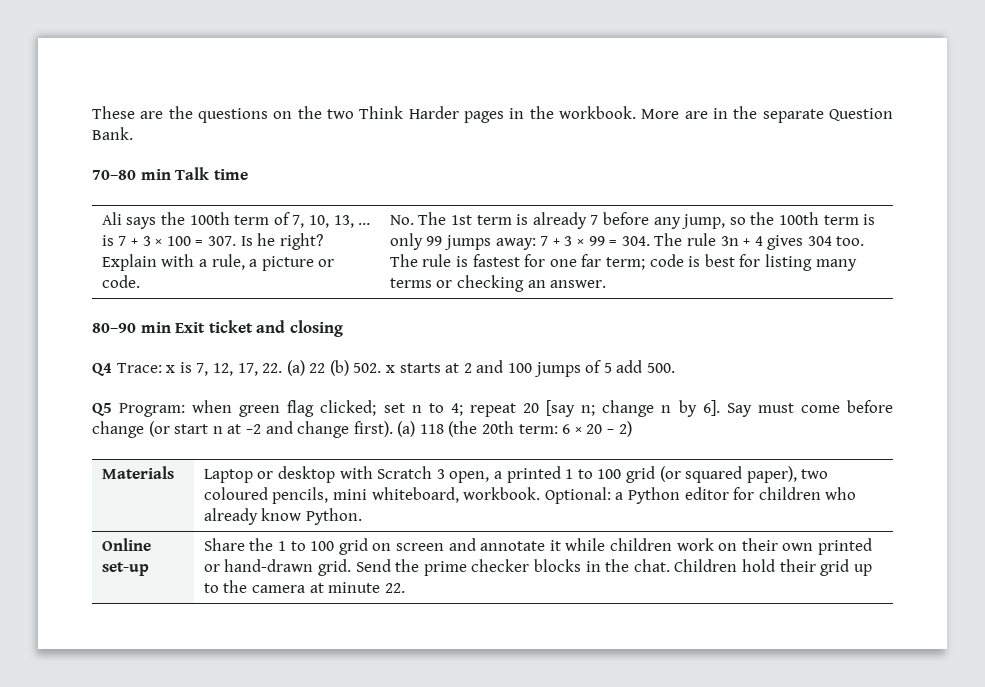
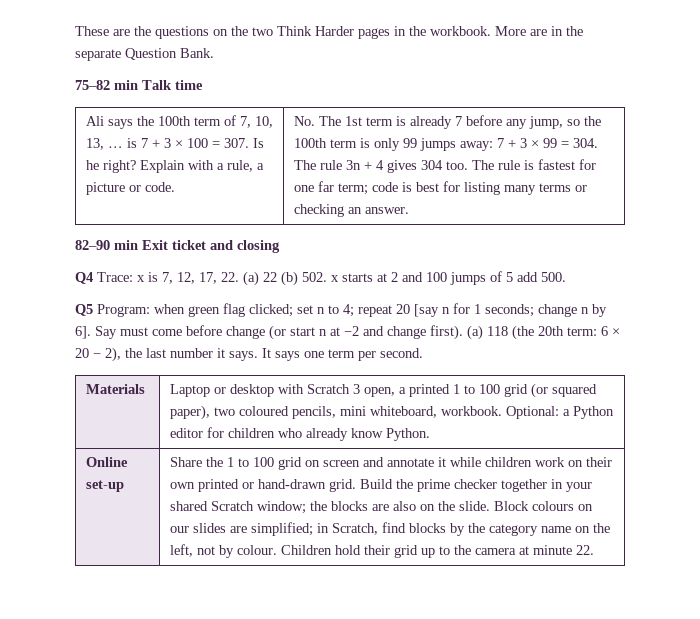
- 70–80 min Talk time
+ 75–82 min Talk time
- 80–90 min Exit ticket and closing
+ 82–90 min Exit ticket and closing
- Q5 Program: when green flag clicked; set n to 4; repeat 20 [say n; change n by 6].
+ Q5 Program: when green flag clicked; set n to 4; repeat 20 [say n for 1 seconds; change n by 6].
- (a) 118 (the 20th term: 6 × 20 − 2)
+ (a) 118 (the 20th term: 6 × 20 − 2), the last number it says. It says one term per second.
- Send the prime checker blocks in the chat.
+ Build the prime checker together in your shared Scratch window; the blocks are also on the slide. Block colours on our slides are simplified; in Scratch, find blocks by the category name on the left, not by colour.

